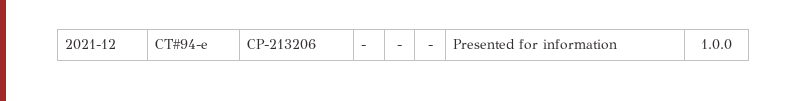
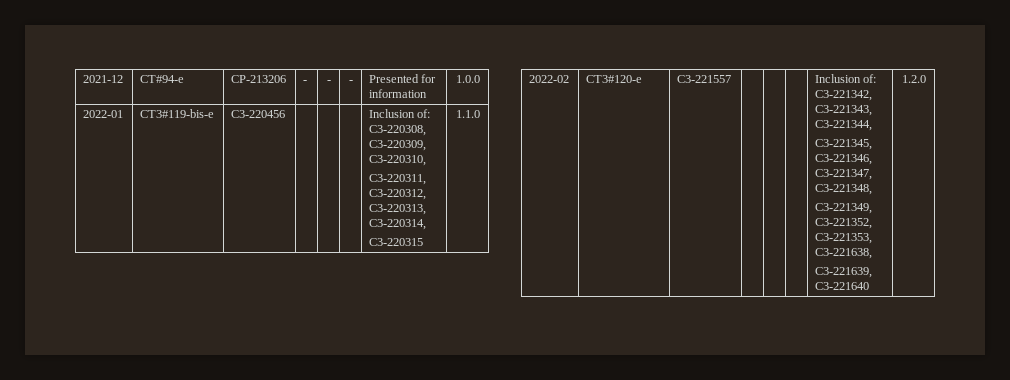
+ 2022-01 | CT3#119-bis-e | C3-220456 | | | | Inclusion of: C3-220308, C3-220309, C3-220310,
+ C3-220311, C3-220312, C3-220313, C3-220314,
+ C3-220315 | 1.1.0
+ 2022-02 | CT3#120-e | C3-221557 | | | | Inclusion of: C3-221342, C3-221343, C3-221344,
+ C3-221345, C3-221346, C3-221347, C3-221348,
+ C3-221349, C3-221352, C3-221353, C3-221638,
+ C3-221639, C3-221640 | 1.2.0

